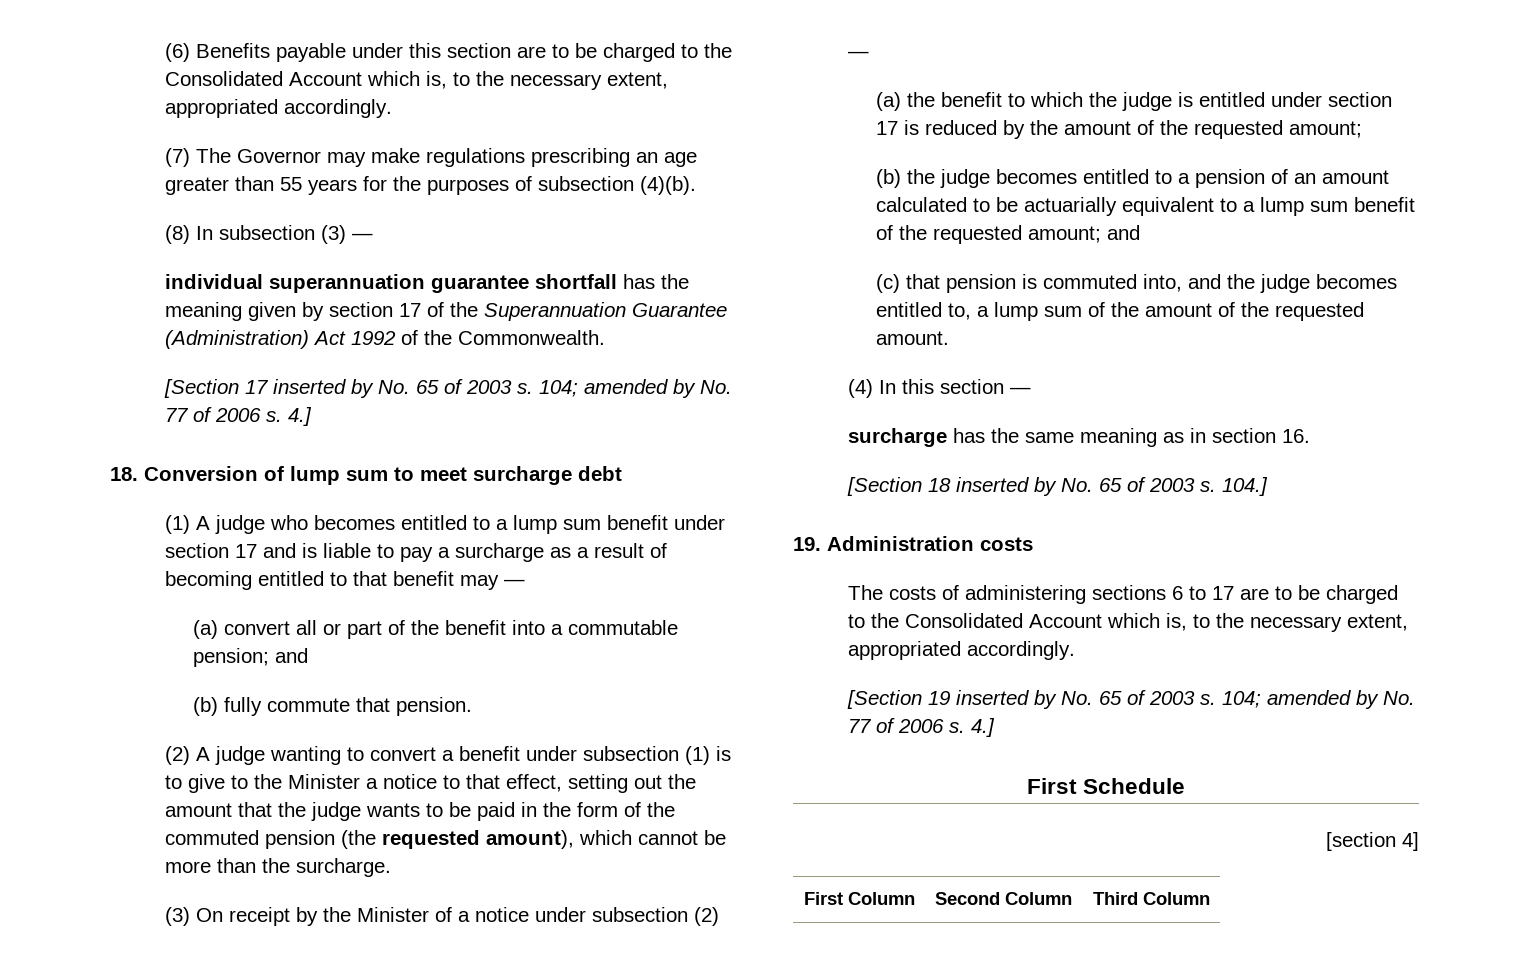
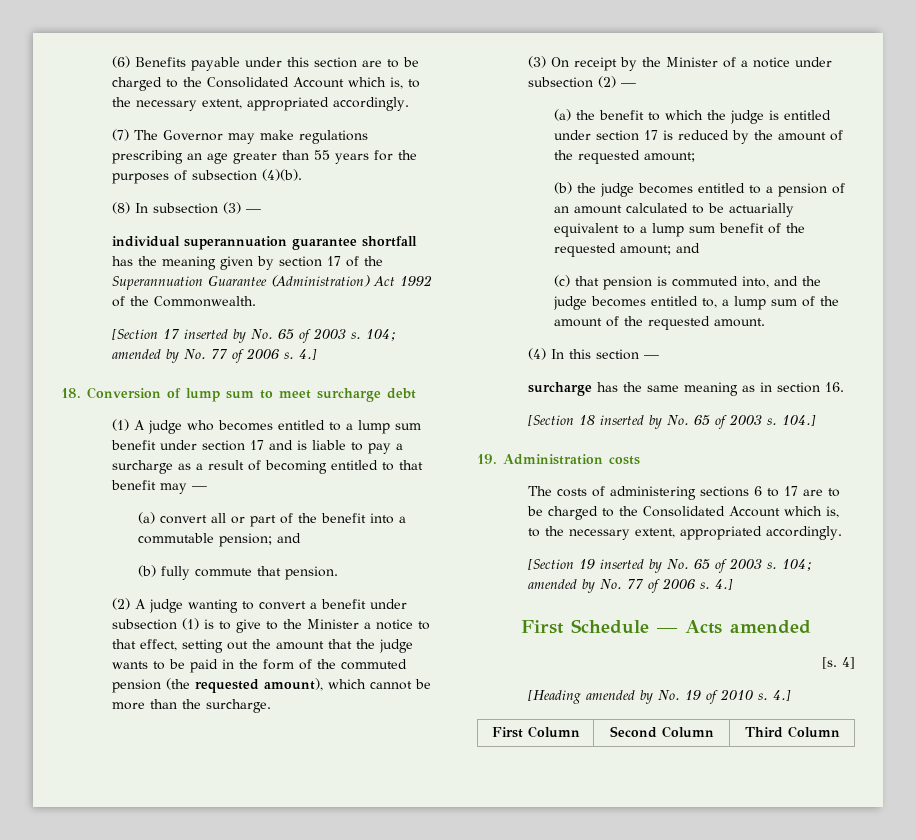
- First Schedule
- [section 4]
+ First Schedule — Acts amended
+ [s. 4]
+ [Heading amended by No. 19 of 2010 s. 4.]

